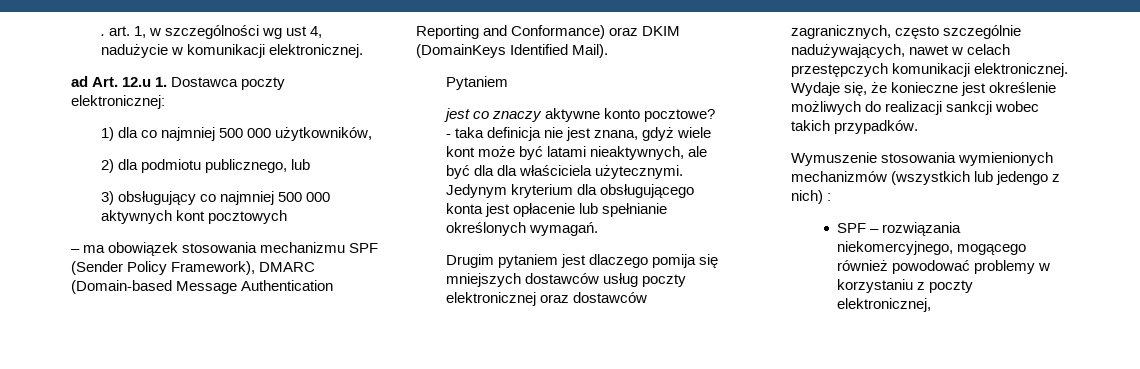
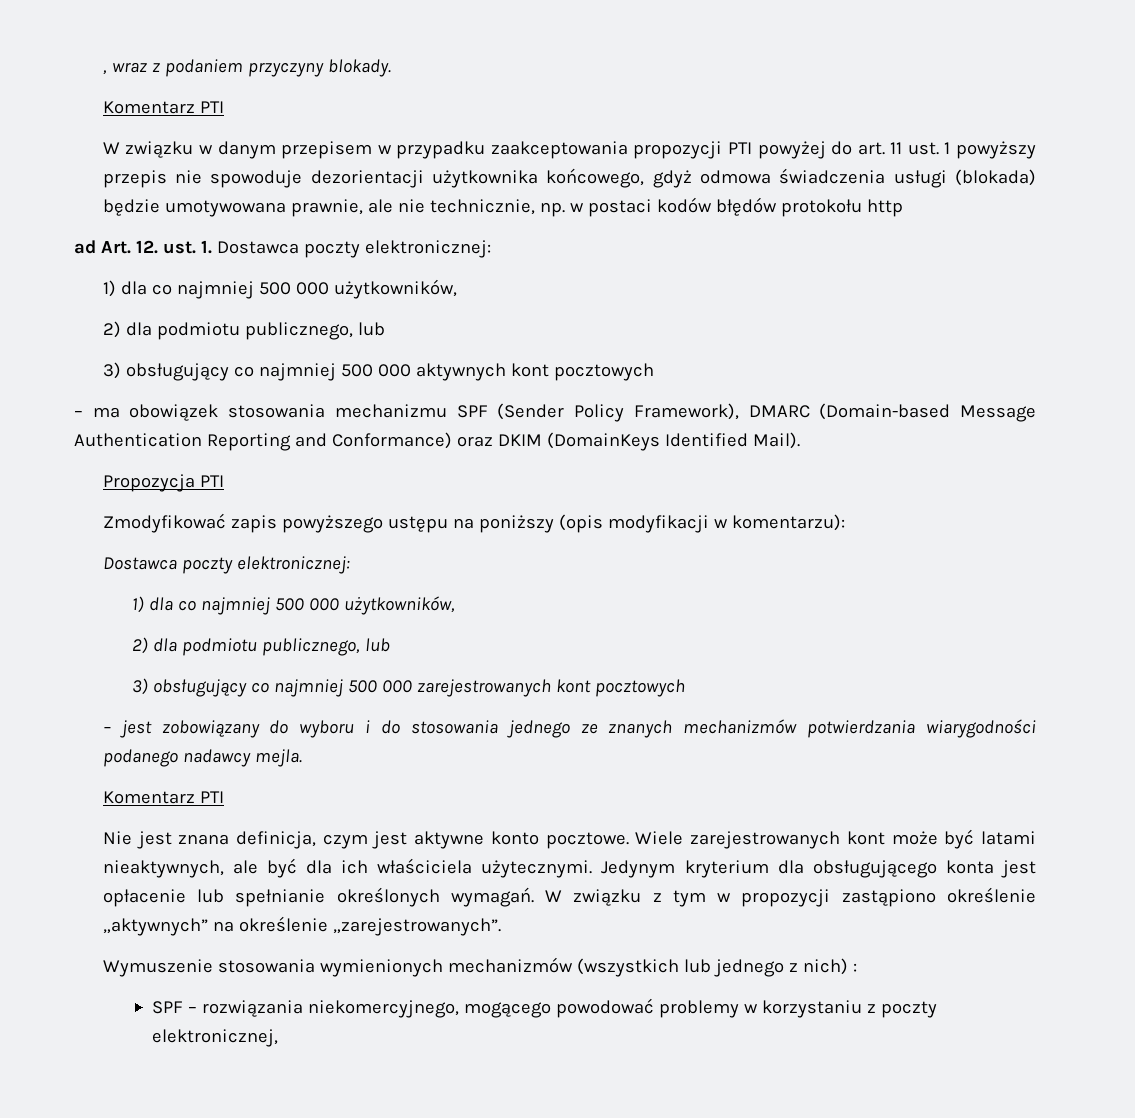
- . art. 1, w szczególności wg ust 4, nadużycie w komunikacji elektronicznej.
+ , wraz z podaniem przyczyny blokady.
+ Komentarz PTI
+ W związku w danym przepisem w przypadku zaakceptowania propozycji PTI powyżej do art. 11 ust. 1 powyższy przepis nie spowoduje dezorientacji użytkownika końcowego, gdyż odmowa świadczenia usługi (blokada) będzie umotywowana prawnie, ale nie technicznie, np. w postaci kodów błędów protokołu http
- ad Art. 12.u 1. Dostawca poczty elektronicznej:
+ ad Art. 12. ust. 1. Dostawca poczty elektronicznej:
- Pytaniem
- jest co znaczy aktywne konto pocztowe? - taka definicja nie jest znana, gdyż wiele kont może być latami nieaktywnych, ale być dla dla właściciela użytecznymi.
+ Propozycja PTI
+ Zmodyfikować zapis powyższego ustępu na poniższy (opis modyfikacji w komentarzu):
+ Dostawca poczty elektronicznej:
+ 1) dla co najmniej 500 000 użytkowników,
+ 2) dla podmiotu publicznego, lub
+ 3) obsługujący co najmniej 500 000 zarejestrowanych kont pocztowych
+ – jest zobowiązany do wyboru i do stosowania jednego ze znanych mechanizmów potwierdzania wiarygodności podanego nadawcy mejla.
+ Komentarz PTI
+ Nie jest znana definicja, czym jest aktywne konto pocztowe. Wiele zarejestrowanych kont może być latami nieaktywnych, ale być dla ich właściciela użytecznymi.
- Jedynym kryterium dla obsługującego konta jest opłacenie lub spełnianie określonych wymagań.
- Drugim pytaniem jest dlaczego pomija się mniejszych dostawców usług poczty elektronicznej oraz dostawców zagranicznych, często szczególnie nadużywających, nawet w celach przestępczych komunikacji elektronicznej. Wydaje się, że konieczne jest określenie możliwych do realizacji sankcji wobec takich przypadków.
+ Jedynym kryterium dla obsługującego konta jest opłacenie lub spełnianie określonych wymagań. W związku z tym w propozycji zastąpiono określenie „aktywnych” na określenie „zarejestrowanych”.
- Wymuszenie stosowania wymienionych mechanizmów (wszystkich lub jedengo z nich) :
+ Wymuszenie stosowania wymienionych mechanizmów (wszystkich lub jednego z nich) :
- SPF – rozwiązania niekomercyjnego, mogącego również powodować problemy w korzystaniu z poczty elektronicznej,
+ SPF – rozwiązania niekomercyjnego, mogącego powodować problemy w korzystaniu z poczty elektronicznej,

